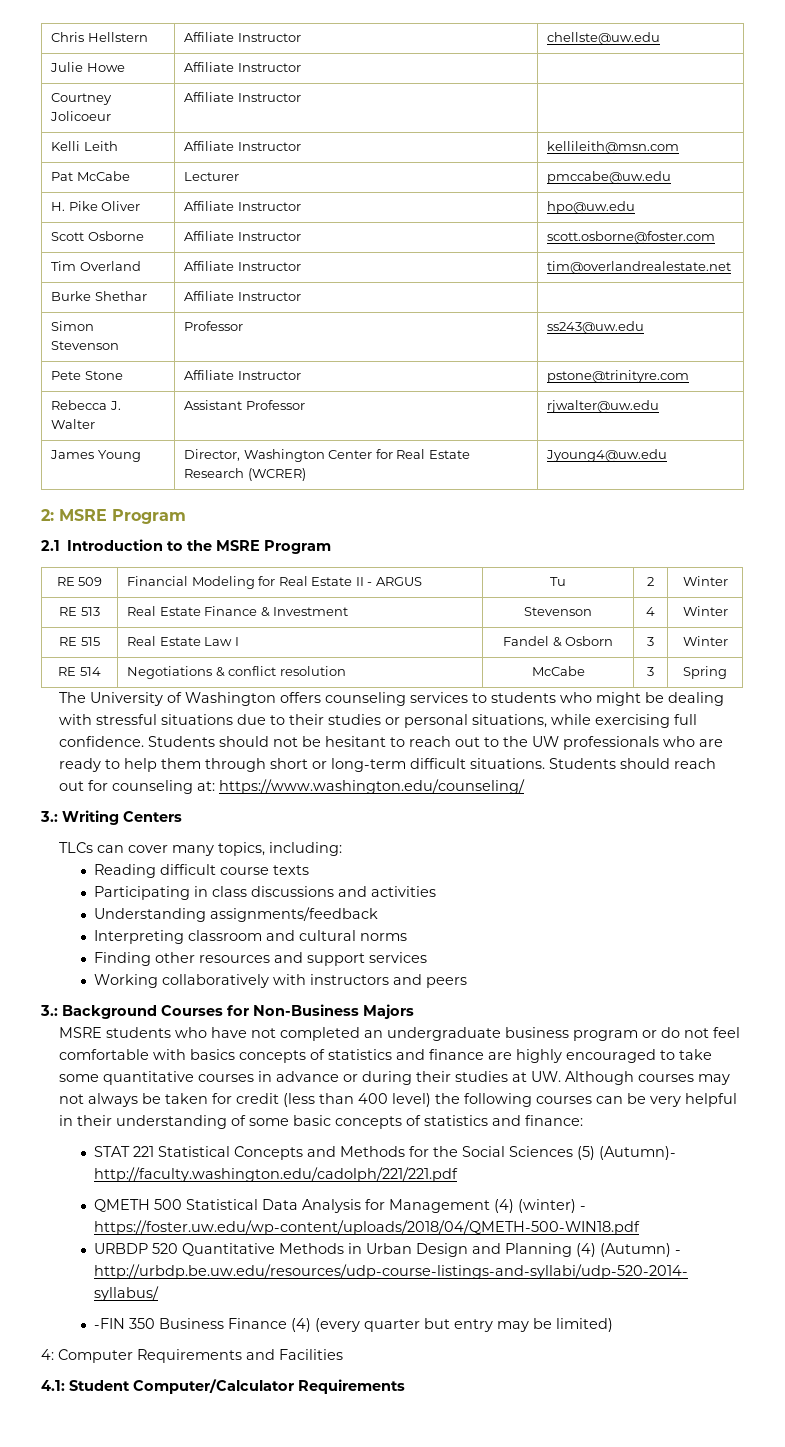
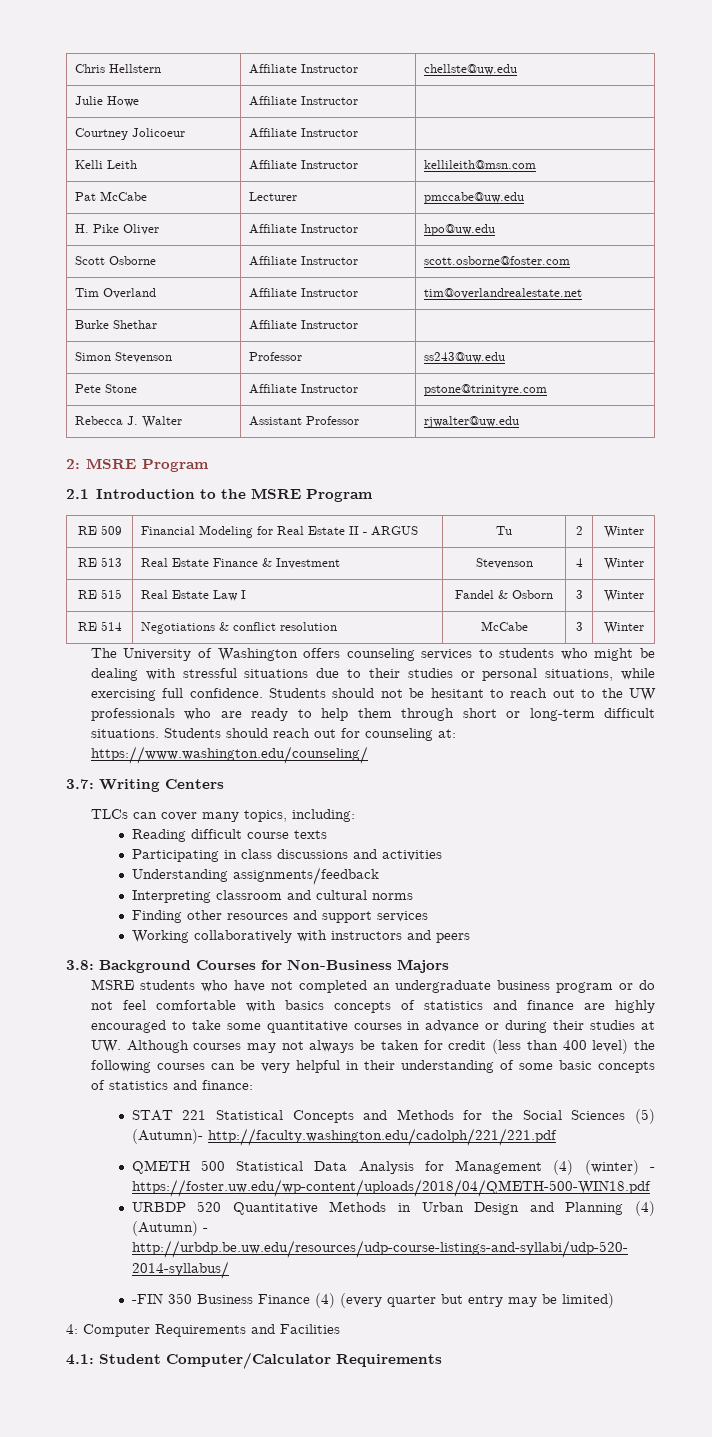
- James Young | Director, Washington Center for Real Estate Research (WCRER) | Jyoung4@uw.edu
- RE 514 | Negotiations & conflict resolution | McCabe | 3 | Spring
+ RE 514 | Negotiations & conflict resolution | McCabe | 3 | Winter
- 3.: Writing Centers
+ 3.7: Writing Centers
- 3.: Background Courses for Non-Business Majors
+ 3.8: Background Courses for Non-Business Majors

